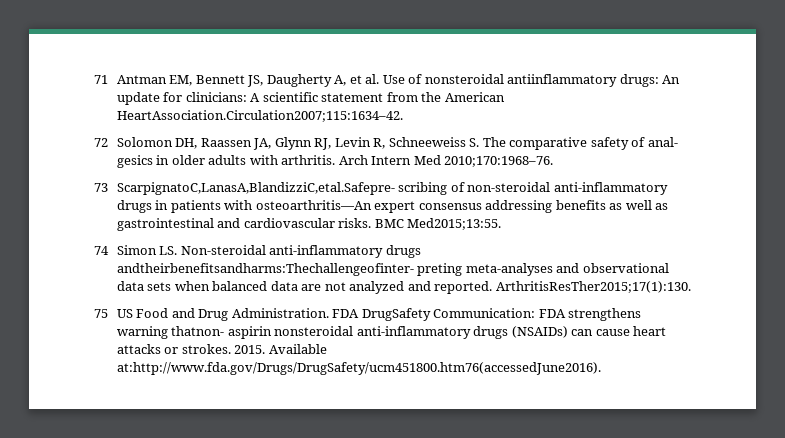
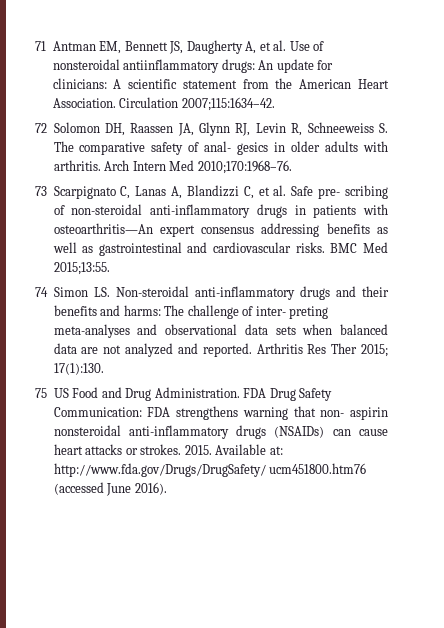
- 71 Antman EM, Bennett JS, Daugherty A, et al. Use of nonsteroidal antiinflammatory drugs: An update for clinicians: A scientific statement from the American HeartAssociation.Circulation2007;115:1634–42.
+ 71 Antman EM, Bennett JS, Daugherty A, et al. Use of nonsteroidal antiinflammatory drugs: An update for clinicians: A scientific statement from the American Heart Association. Circulation 2007;115:1634–42.
- 73 ScarpignatoC,LanasA,BlandizziC,etal.Safepre- scribing of non-steroidal anti-inflammatory drugs in patients with osteoarthritis—An expert consensus addressing benefits as well as gastrointestinal and cardiovascular risks.
+ 73 Scarpignato C, Lanas A, Blandizzi C, et al. Safe pre- scribing of non-steroidal anti-inflammatory drugs in patients with osteoarthritis—An expert consensus addressing benefits as well as gastrointestinal and cardiovascular risks.
- BMC Med2015;13:55.
+ BMC Med 2015;13:55.
- 74 Simon LS. Non-steroidal anti-inflammatory drugs andtheirbenefitsandharms:Thechallengeofinter- preting meta-analyses and observational data sets when balanced data are not analyzed and reported.
+ 74 Simon LS. Non-steroidal anti-inflammatory drugs and their benefits and harms: The challenge of inter- preting meta-analyses and observational data sets when balanced data are not analyzed and reported.
- ArthritisResTher2015;17(1):130.
+ Arthritis Res Ther 2015; 17(1):130.
- FDA DrugSafety Communication: FDA strengthens warning thatnon- aspirin nonsteroidal anti-inflammatory drugs (NSAIDs) can cause heart attacks or strokes.
+ FDA Drug Safety Communication: FDA strengthens warning that non- aspirin nonsteroidal anti-inflammatory drugs (NSAIDs) can cause heart attacks or strokes.
- Available at:http://www.fda.gov/Drugs/DrugSafety/ucm451800.htm76(accessedJune2016).
+ Available at: http://www.fda.gov/Drugs/DrugSafety/ ucm451800.htm76 (accessed June 2016).

